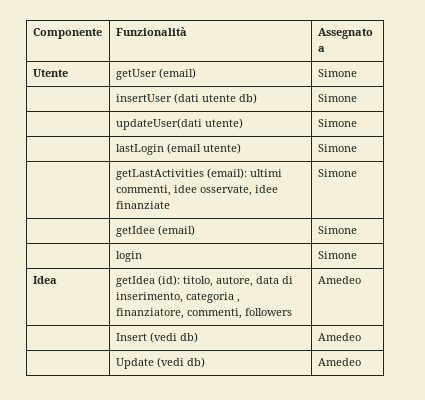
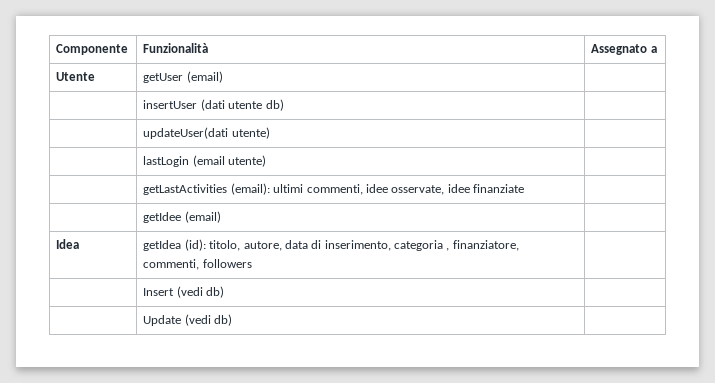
- Utente | getUser (email) | Simone
+ Utente | getUser (email) |
- | insertUser (dati utente db) | Simone
+ | insertUser (dati utente db) |
- | updateUser(dati utente) | Simone
+ | updateUser(dati utente) |
- | lastLogin (email utente) | Simone
+ | lastLogin (email utente) |
- | getLastActivities (email): ultimi commenti, idee osservate, idee finanziate | Simone
+ | getLastActivities (email): ultimi commenti, idee osservate, idee finanziate |
- | getIdee (email) | Simone
- | login | Simone
+ | getIdee (email) |
- Idea | getIdea (id): titolo, autore, data di inserimento, categoria , finanziatore, commenti, followers | Amedeo
+ Idea | getIdea (id): titolo, autore, data di inserimento, categoria , finanziatore, commenti, followers |
- | Insert (vedi db) | Amedeo
+ | Insert (vedi db) |
- | Update (vedi db) | Amedeo
+ | Update (vedi db) |

